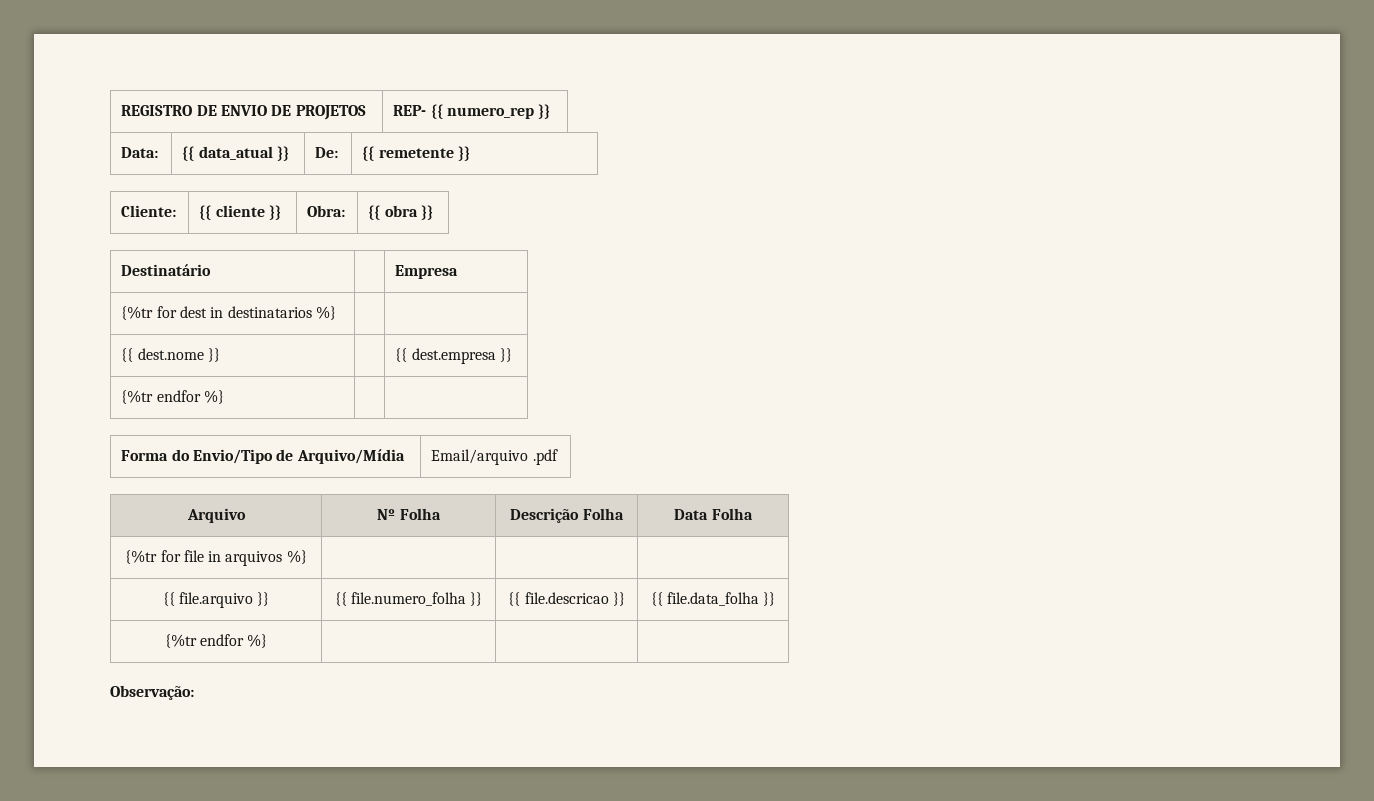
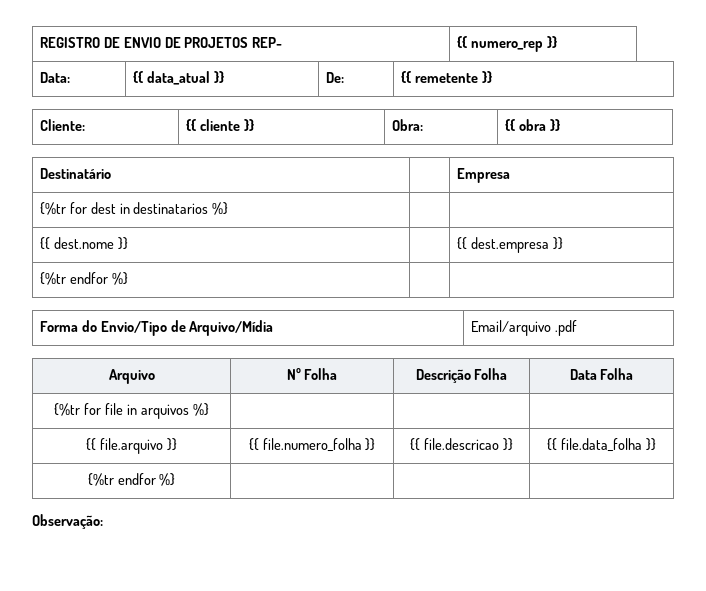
- REGISTRO DE ENVIO DE PROJETOS | REP- {{ numero_rep }}
+ REGISTRO DE ENVIO DE PROJETOS REP- | {{ numero_rep }}

